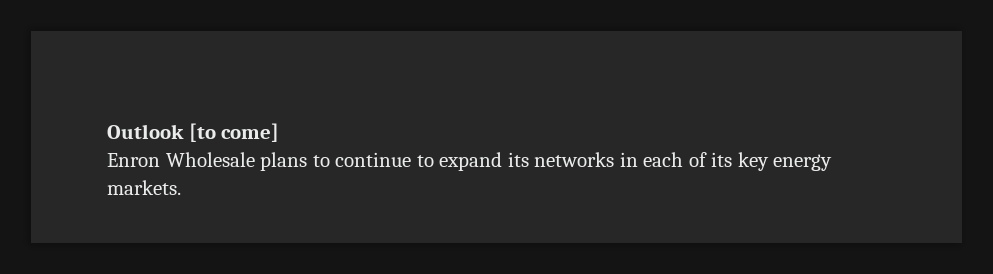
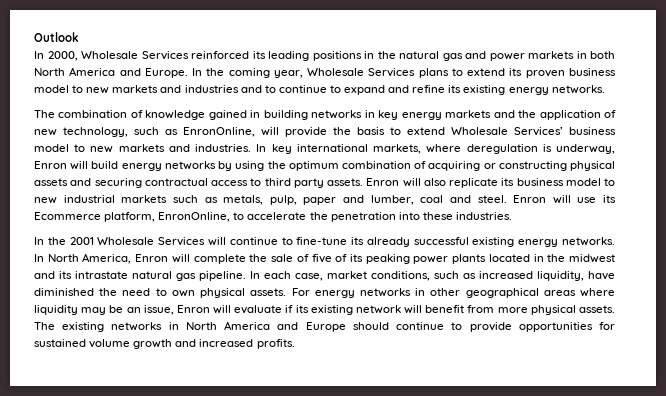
- Outlook [to come]
- Enron Wholesale plans to continue to expand its networks in each of its key energy markets.
+ Outlook
+ In 2000, Wholesale Services reinforced its leading positions in the natural gas and power markets in both North America and Europe. In the coming year, Wholesale Services plans to extend its proven business model to new markets and industries and to continue to expand and refine its existing energy networks.
+ The combination of knowledge gained in building networks in key energy markets and the application of new technology, such as EnronOnline, will provide the basis to extend Wholesale Services’ business model to new markets and industries. In key international markets, where deregulation is underway, Enron will build energy networks by using the optimum combination of acquiring or constructing physical assets and securing contractual access to third party assets. Enron will also replicate its business model to new industrial markets such as metals, pulp, paper and lumber, coal and steel. Enron will use its Ecommerce platform, EnronOnline, to accelerate the penetration into these industries.
+ In the 2001 Wholesale Services will continue to fine-tune its already successful existing energy networks. In North America, Enron will complete the sale of five of its peaking power plants located in the midwest and its intrastate natural gas pipeline. In each case, market conditions, such as increased liquidity, have diminished the need to own physical assets. For energy networks in other geographical areas where liquidity may be an issue, Enron will evaluate if its existing network will benefit from more physical assets. The existing networks in North America and Europe should continue to provide opportunities for sustained volume growth and increased profits.

